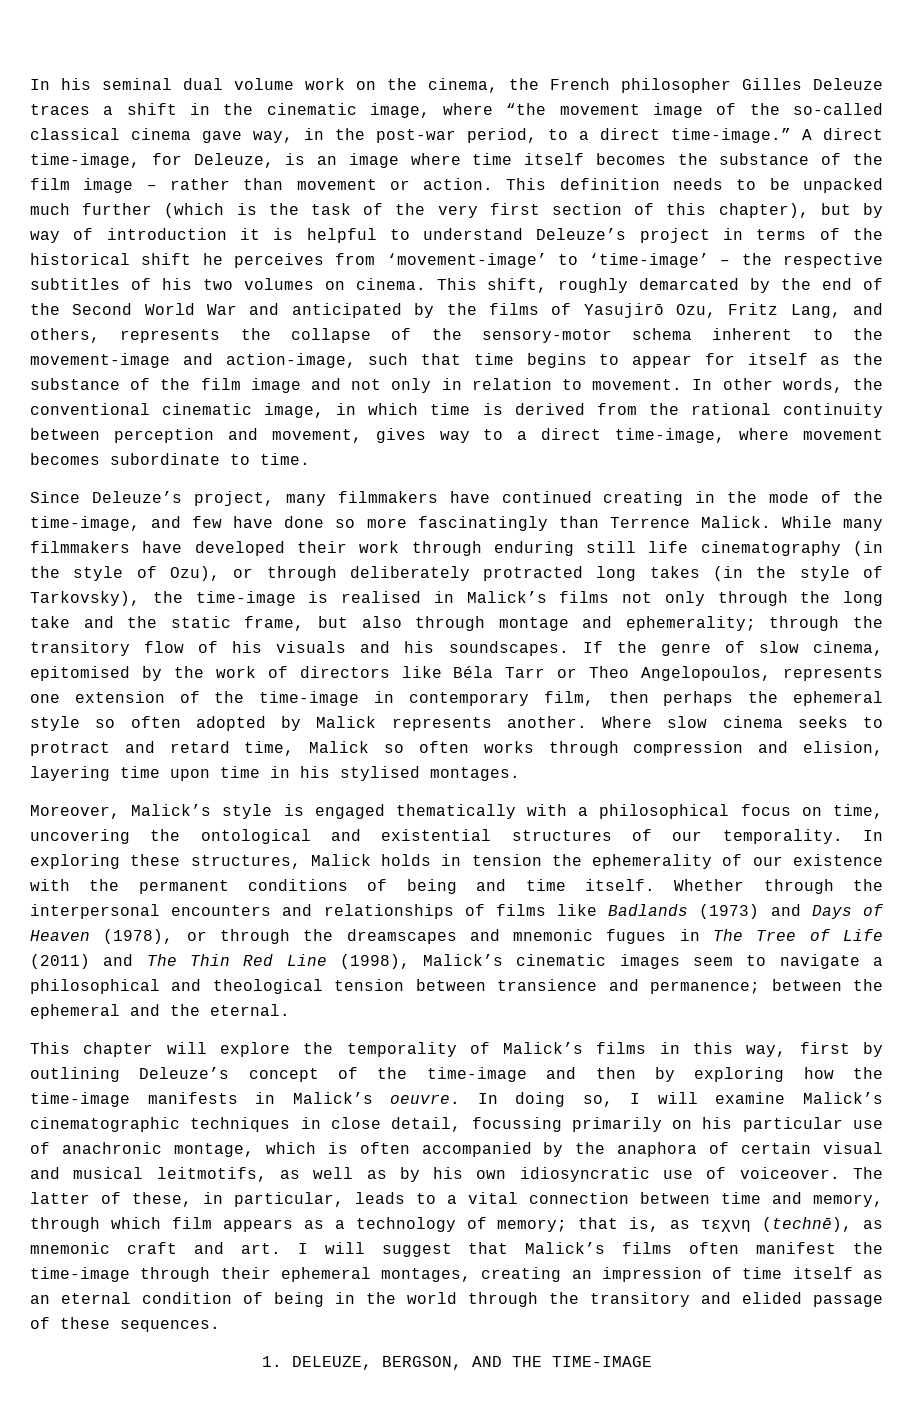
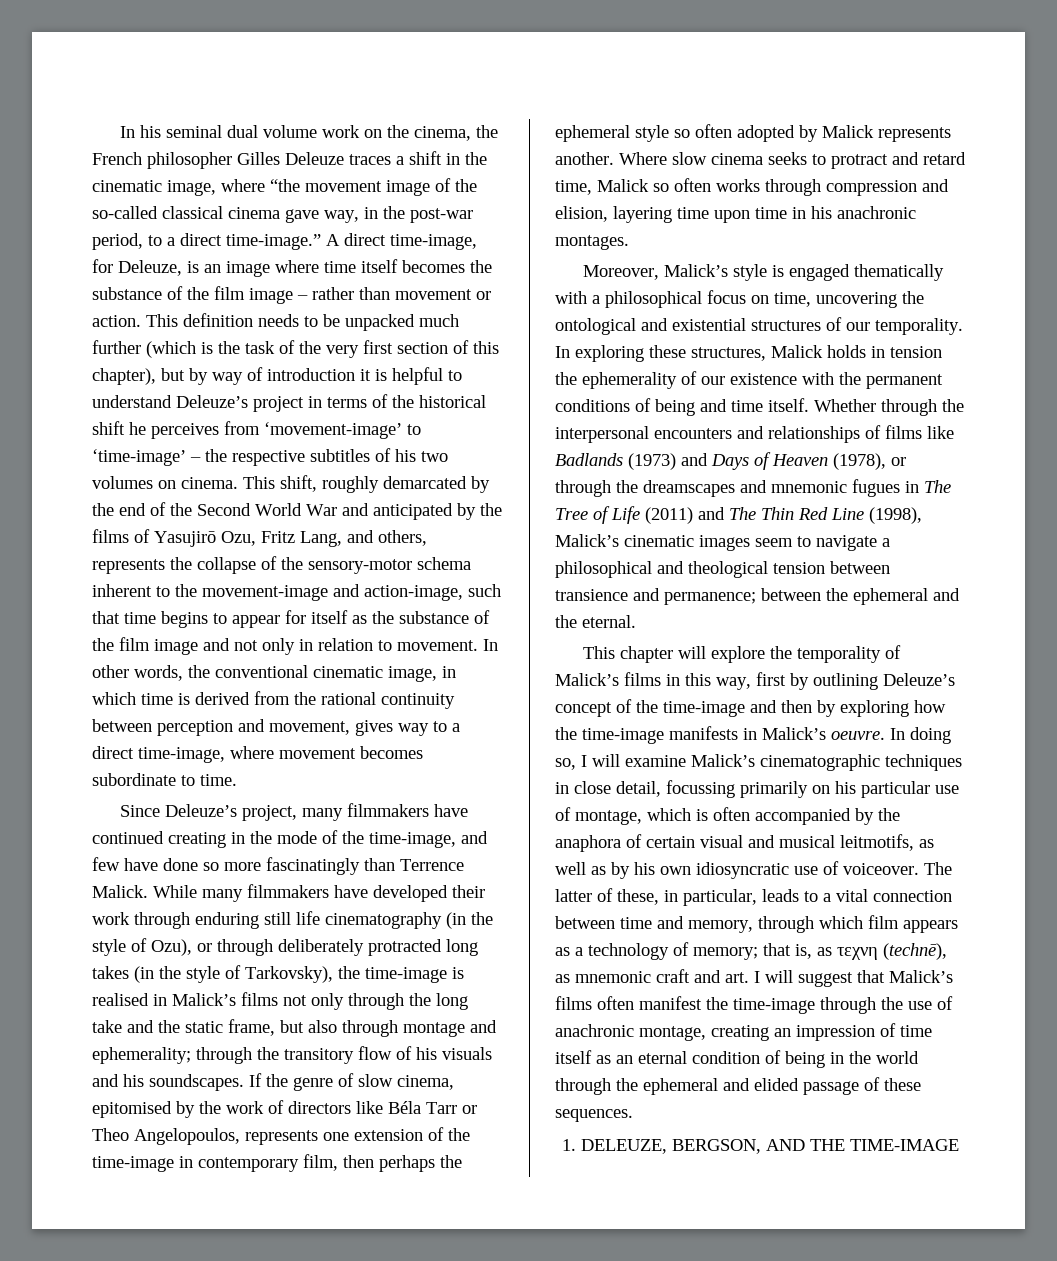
- Where slow cinema seeks to protract and retard time, Malick so often works through compression and elision, layering time upon time in his stylised montages.
+ Where slow cinema seeks to protract and retard time, Malick so often works through compression and elision, layering time upon time in his anachronic montages.
- In doing so, I will examine Malick’s cinematographic techniques in close detail, focussing primarily on his particular use of anachronic montage, which is often accompanied by the anaphora of certain visual and musical leitmotifs, as well as by his own idiosyncratic use of voiceover.
+ In doing so, I will examine Malick’s cinematographic techniques in close detail, focussing primarily on his particular use of montage, which is often accompanied by the anaphora of certain visual and musical leitmotifs, as well as by his own idiosyncratic use of voiceover.
- that is, as τεχνη (technē), as mnemonic craft and art. I will suggest that Malick’s films often manifest the time-image through their ephemeral montages, creating an impression of time itself as an eternal condition of being in the world through the transitory and elided passage of these sequences.
+ that is, as τεχνη (technē), as mnemonic craft and art. I will suggest that Malick’s films often manifest the time-image through the use of anachronic montage, creating an impression of time itself as an eternal condition of being in the world through the ephemeral and elided passage of these sequences.

